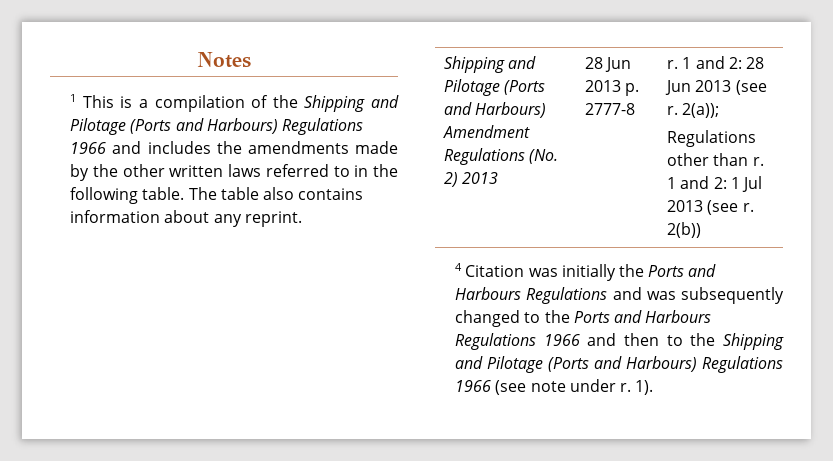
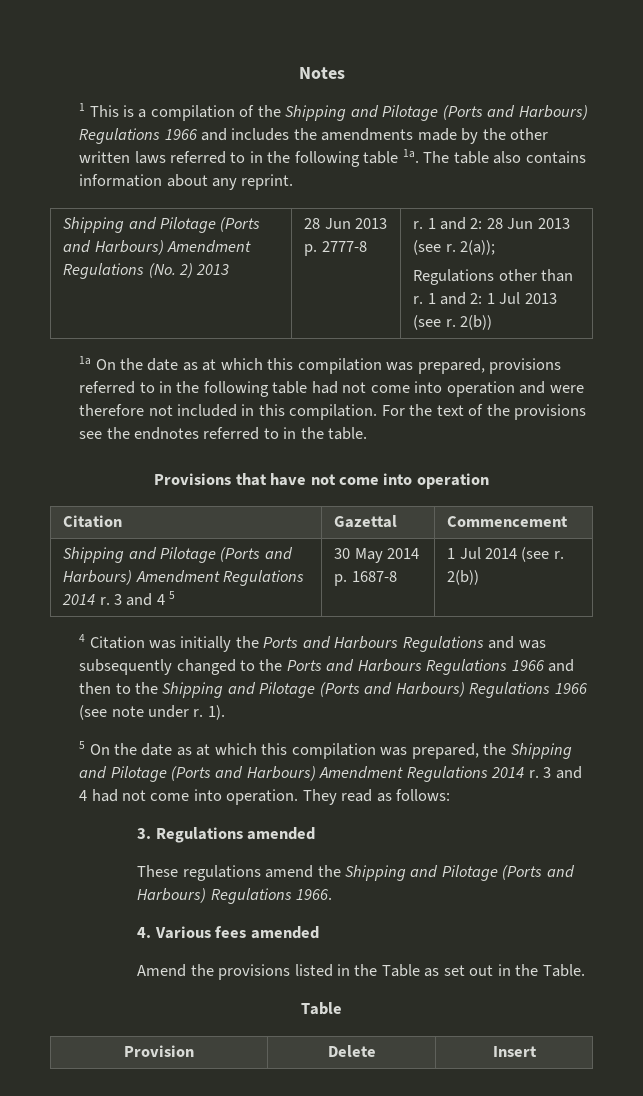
- 1 This is a compilation of the Shipping and Pilotage (Ports and Harbours) Regulations 1966 and includes the amendments made by the other written laws referred to in the following table.
+ 1 This is a compilation of the Shipping and Pilotage (Ports and Harbours) Regulations 1966 and includes the amendments made by the other written laws referred to in the following table 1a.
+ 1a On the date as at which this compilation was prepared, provisions referred to in the following table had not come into operation and were therefore not included in this compilation. For the text of the provisions see the endnotes referred to in the table.
+ Provisions that have not come into operation
+ Citation | Gazettal | Commencement
+ Shipping and Pilotage (Ports and Harbours) Amendment Regulations 2014 r. 3 and 4 5 | 30 May 2014 p. 1687-8 | 1 Jul 2014 (see r. 2(b))
+ 5 On the date as at which this compilation was prepared, the Shipping and Pilotage (Ports and Harbours) Amendment Regulations 2014 r. 3 and 4 had not come into operation. They read as follows:
+ 3. Regulations amended
+ These regulations amend the Shipping and Pilotage (Ports and Harbours) Regulations 1966.
+ 4. Various fees amended
+ Amend the provisions listed in the Table as set out in the Table.
+ Table
+ Provision | Delete | Insert

